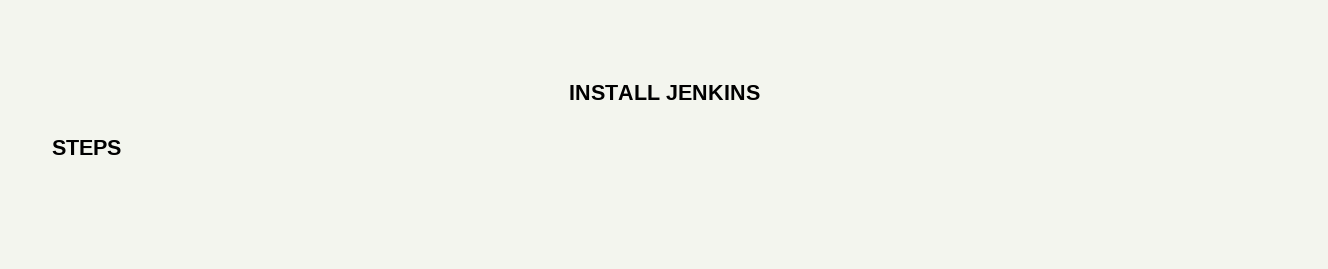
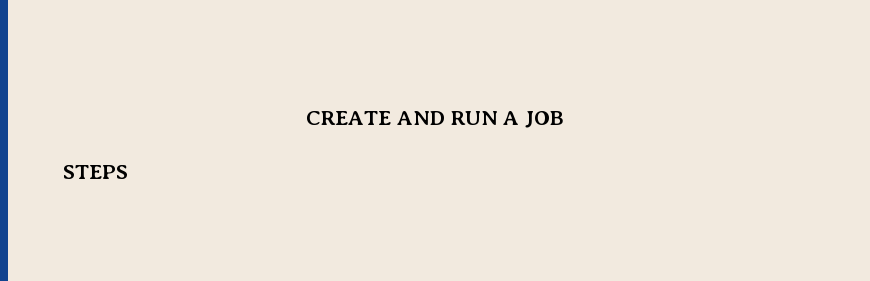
- INSTALL JENKINS
+ CREATE AND RUN A JOB

